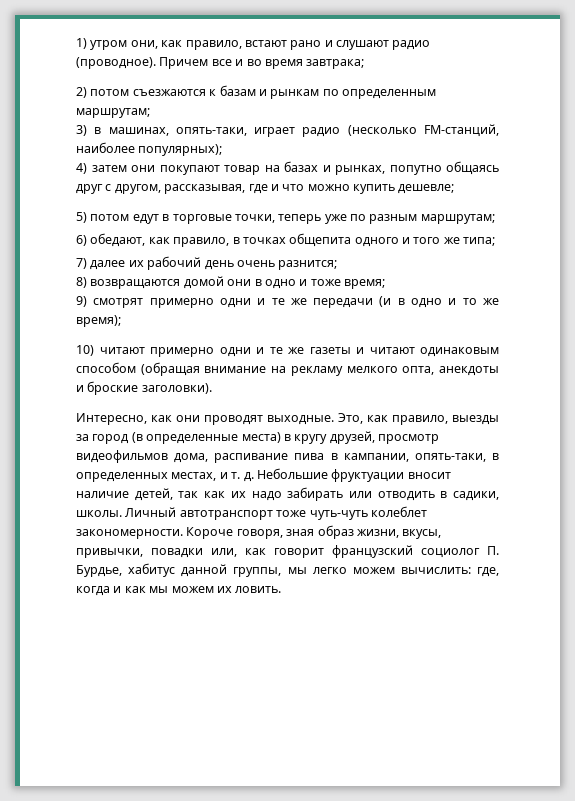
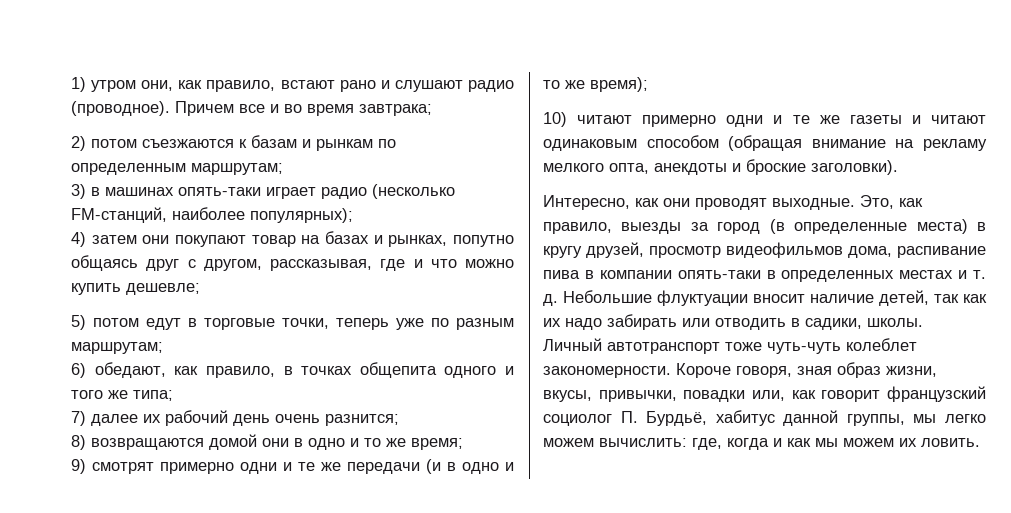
- 3) в машинах, опять-таки, играет радио (несколько FМ-станций, наиболее популярных);
+ 3) в машинах опять-таки играет радио (несколько FМ-станций, наиболее популярных);
- 8) возвращаются домой они в одно и тоже время;
+ 8) возвращаются домой они в одно и то же время;
- Это, как правило, выезды за город (в определенные места) в кругу друзей, просмотр видеофильмов дома, распивание пива в кампании, опять-таки, в определенных местах, и т. д.
+ Это, как правило, выезды за город (в определенные места) в кругу друзей, просмотр видеофильмов дома, распивание пива в компании опять-таки в определенных местах и т. д.
- Небольшие фруктуации вносит наличие детей, так как их надо забирать или отводить в садики, школы.
+ Небольшие флуктуации вносит наличие детей, так как их надо забирать или отводить в садики, школы.
- Короче говоря, зная образ жизни, вкусы, привычки, повадки или, как говорит французский социолог П. Бурдье, хабитус данной группы, мы легко можем вычислить: где, когда и как мы можем их ловить.
+ Короче говоря, зная образ жизни, вкусы, привычки, повадки или, как говорит французский социолог П. Бурдьё, хабитус данной группы, мы легко можем вычислить: где, когда и как мы можем их ловить.

